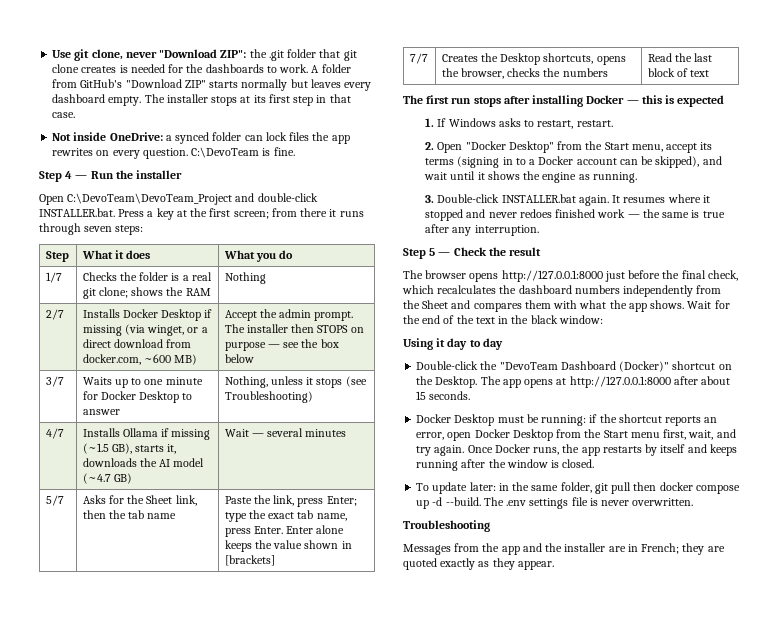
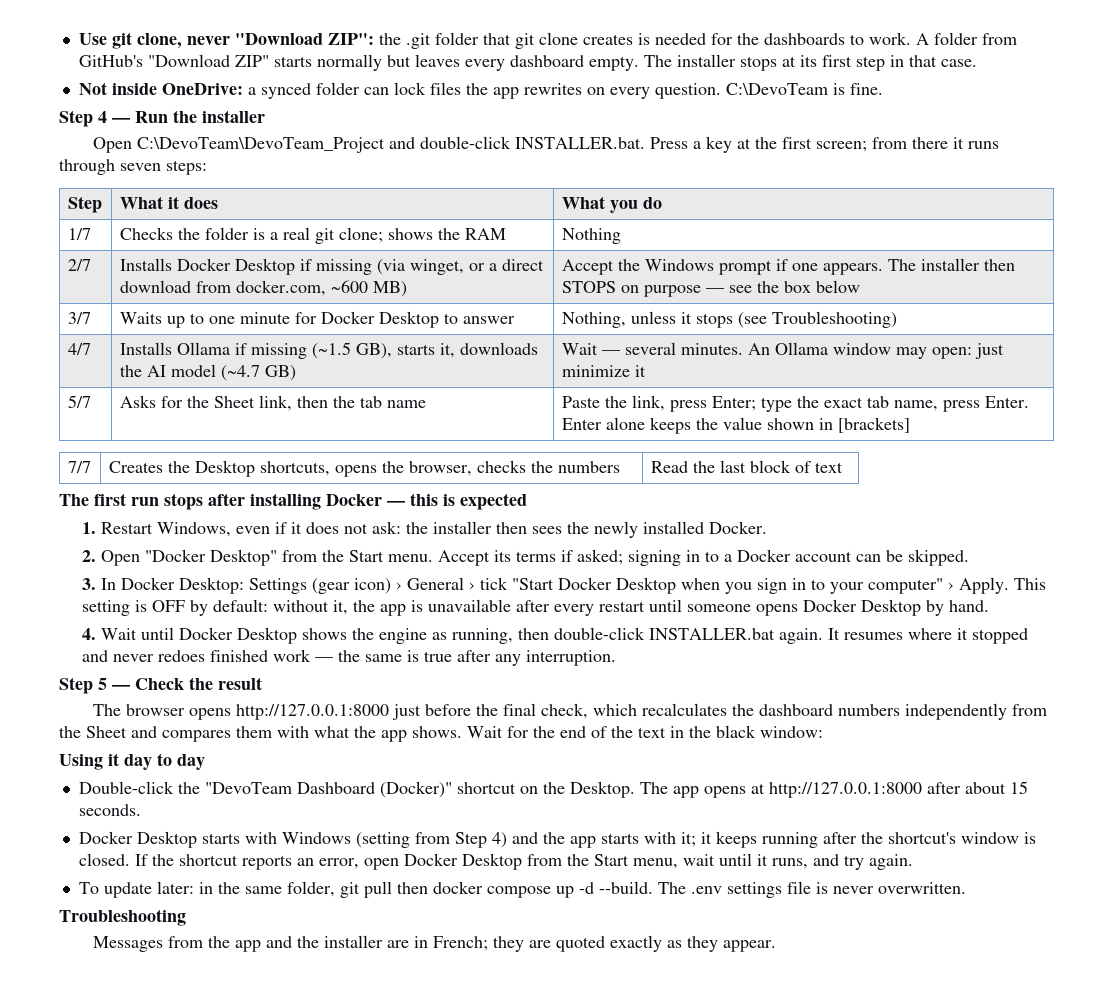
- 2/7 | Installs Docker Desktop if missing (via winget, or a direct download from docker.com, ~600 MB) | Accept the admin prompt. The installer then STOPS on purpose — see the box below
+ 2/7 | Installs Docker Desktop if missing (via winget, or a direct download from docker.com, ~600 MB) | Accept the Windows prompt if one appears. The installer then STOPS on purpose — see the box below
- 4/7 | Installs Ollama if missing (~1.5 GB), starts it, downloads the AI model (~4.7 GB) | Wait — several minutes
+ 4/7 | Installs Ollama if missing (~1.5 GB), starts it, downloads the AI model (~4.7 GB) | Wait — several minutes. An Ollama window may open: just minimize it
- 1. If Windows asks to restart, restart.
+ 1. Restart Windows, even if it does not ask: the installer then sees the newly installed Docker.
- 2. Open "Docker Desktop" from the Start menu, accept its terms (signing in to a Docker account can be skipped), and wait until it shows the engine as running.
- 3. Double-click INSTALLER.bat again.
+ 2. Open "Docker Desktop" from the Start menu. Accept its terms if asked; signing in to a Docker account can be skipped.
+ 3. In Docker Desktop: Settings (gear icon) › General › tick "Start Docker Desktop when you sign in to your computer" › Apply. This setting is OFF by default: without it, the app is unavailable after every restart until someone opens Docker Desktop by hand.
+ 4. Wait until Docker Desktop shows the engine as running, then double-click INSTALLER.bat again.
- Docker Desktop must be running: if the shortcut reports an error, open Docker Desktop from the Start menu first, wait, and try again. Once Docker runs, the app restarts by itself and keeps running after the window is closed.
+ Docker Desktop starts with Windows (setting from Step 4) and the app starts with it; it keeps running after the shortcut's window is closed. If the shortcut reports an error, open Docker Desktop from the Start menu, wait until it runs, and try again.

